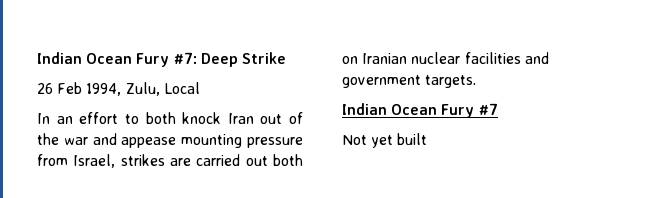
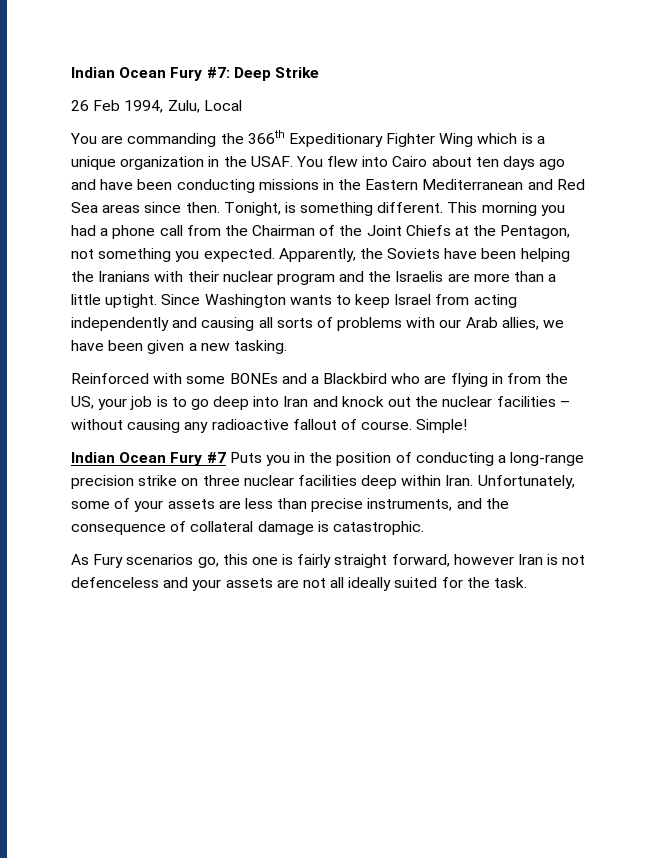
- In an effort to both knock Iran out of the war and appease mounting pressure from Israel, strikes are carried out both on Iranian nuclear facilities and government targets.
- Indian Ocean Fury #7
- Not yet built
+ You are commanding the 366th Expeditionary Fighter Wing which is a unique organization in the USAF. You flew into Cairo about ten days ago and have been conducting missions in the Eastern Mediterranean and Red Sea areas since then. Tonight, is something different. This morning you had a phone call from the Chairman of the Joint Chiefs at the Pentagon, not something you expected. Apparently, the Soviets have been helping the Iranians with their nuclear program and the Israelis are more than a little uptight. Since Washington wants to keep Israel from acting independently and causing all sorts of problems with our Arab allies, we have been given a new tasking.
+ Reinforced with some BONEs and a Blackbird who are flying in from the US, your job is to go deep into Iran and knock out the nuclear facilities – without causing any radioactive fallout of course. Simple!
+ Indian Ocean Fury #7 Puts you in the position of conducting a long-range precision strike on three nuclear facilities deep within Iran. Unfortunately, some of your assets are less than precise instruments, and the consequence of collateral damage is catastrophic.
+ As Fury scenarios go, this one is fairly straight forward, however Iran is not defenceless and your assets are not all ideally suited for the task.

